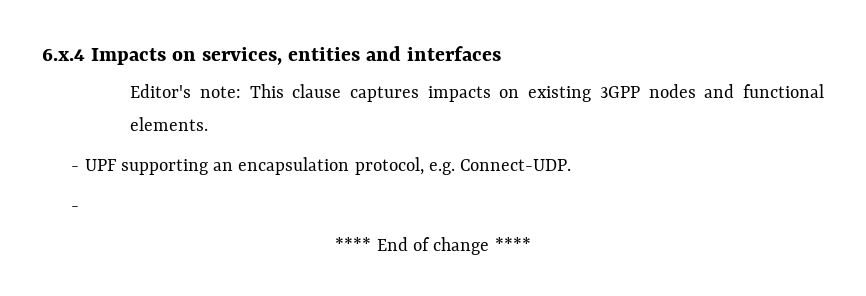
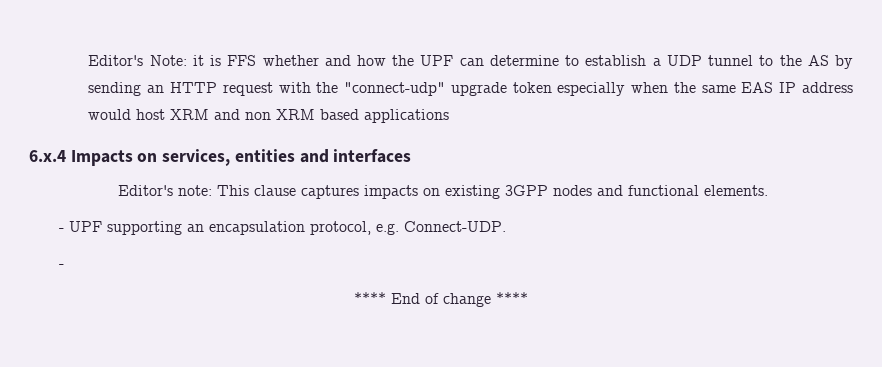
+ Editor's Note: it is FFS whether and how the UPF can determine to establish a UDP tunnel to the AS by sending an HTTP request with the "connect-udp" upgrade token especially when the same EAS IP address would host XRM and non XRM based applications

